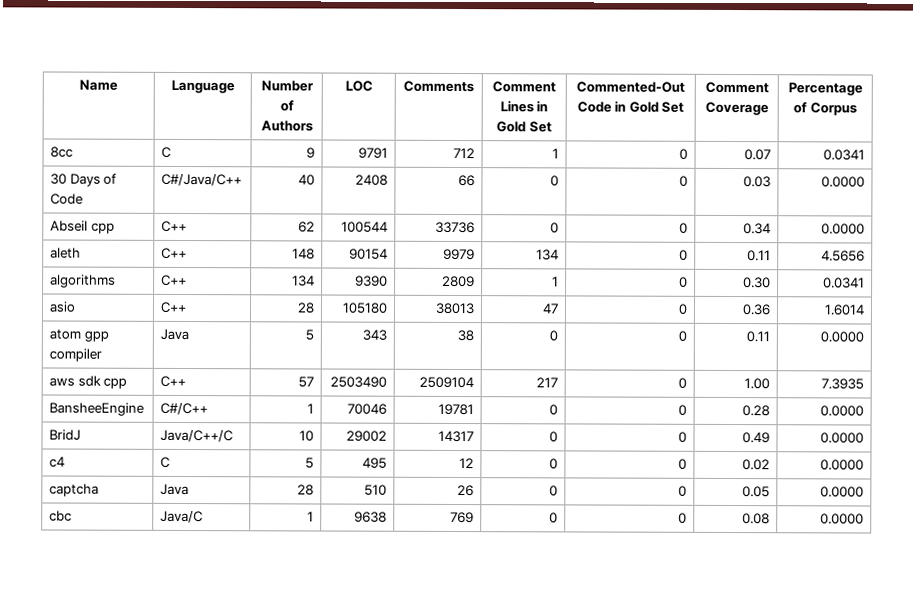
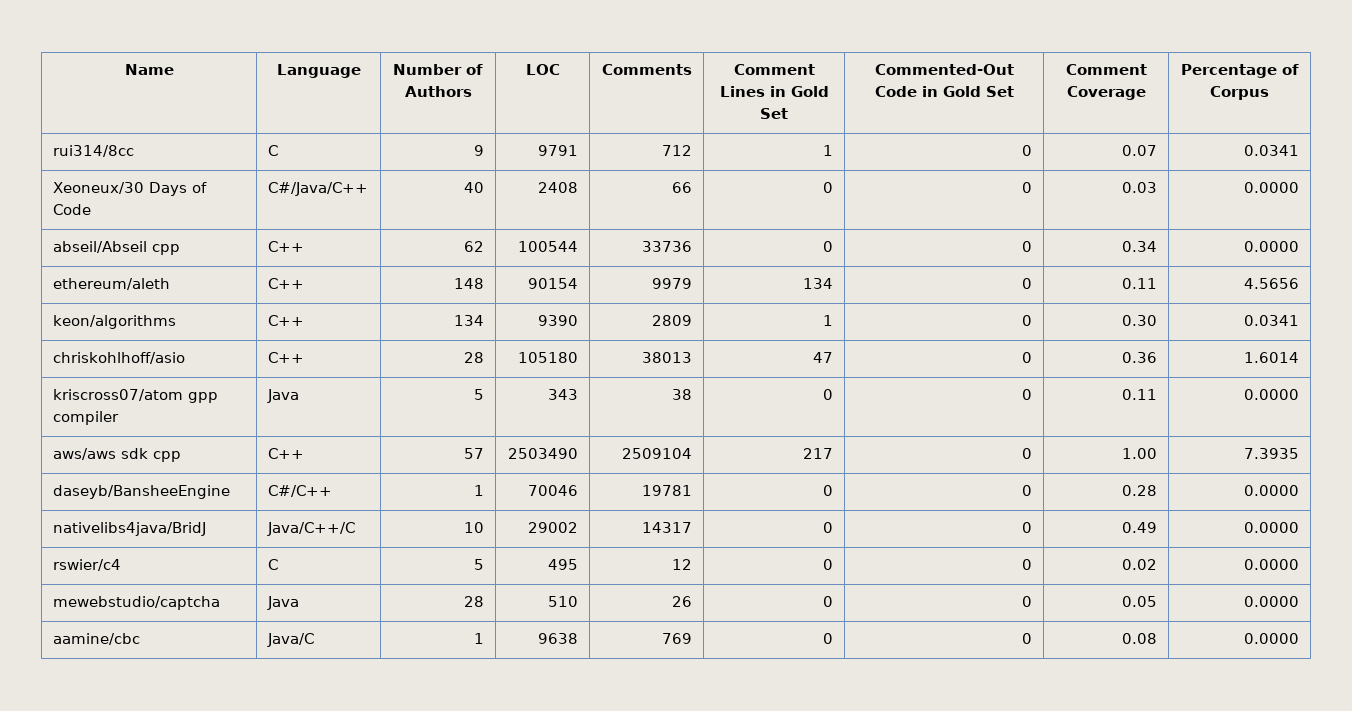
- 8cc | C | 9 | 9791 | 712 | 1 | 0 | 0.07 | 0.0341
+ rui314/8cc | C | 9 | 9791 | 712 | 1 | 0 | 0.07 | 0.0341
- 30 Days of Code | C#/Java/C++ | 40 | 2408 | 66 | 0 | 0 | 0.03 | 0.0000
+ Xeoneux/30 Days of Code | C#/Java/C++ | 40 | 2408 | 66 | 0 | 0 | 0.03 | 0.0000
- Abseil cpp | C++ | 62 | 100544 | 33736 | 0 | 0 | 0.34 | 0.0000
+ abseil/Abseil cpp | C++ | 62 | 100544 | 33736 | 0 | 0 | 0.34 | 0.0000
- aleth | C++ | 148 | 90154 | 9979 | 134 | 0 | 0.11 | 4.5656
+ ethereum/aleth | C++ | 148 | 90154 | 9979 | 134 | 0 | 0.11 | 4.5656
- algorithms | C++ | 134 | 9390 | 2809 | 1 | 0 | 0.30 | 0.0341
+ keon/algorithms | C++ | 134 | 9390 | 2809 | 1 | 0 | 0.30 | 0.0341
- asio | C++ | 28 | 105180 | 38013 | 47 | 0 | 0.36 | 1.6014
+ chriskohlhoff/asio | C++ | 28 | 105180 | 38013 | 47 | 0 | 0.36 | 1.6014
- atom gpp compiler | Java | 5 | 343 | 38 | 0 | 0 | 0.11 | 0.0000
+ kriscross07/atom gpp compiler | Java | 5 | 343 | 38 | 0 | 0 | 0.11 | 0.0000
- aws sdk cpp | C++ | 57 | 2503490 | 2509104 | 217 | 0 | 1.00 | 7.3935
+ aws/aws sdk cpp | C++ | 57 | 2503490 | 2509104 | 217 | 0 | 1.00 | 7.3935
- BansheeEngine | C#/C++ | 1 | 70046 | 19781 | 0 | 0 | 0.28 | 0.0000
+ daseyb/BansheeEngine | C#/C++ | 1 | 70046 | 19781 | 0 | 0 | 0.28 | 0.0000
- BridJ | Java/C++/C | 10 | 29002 | 14317 | 0 | 0 | 0.49 | 0.0000
+ nativelibs4java/BridJ | Java/C++/C | 10 | 29002 | 14317 | 0 | 0 | 0.49 | 0.0000
- c4 | C | 5 | 495 | 12 | 0 | 0 | 0.02 | 0.0000
+ rswier/c4 | C | 5 | 495 | 12 | 0 | 0 | 0.02 | 0.0000
- captcha | Java | 28 | 510 | 26 | 0 | 0 | 0.05 | 0.0000
+ mewebstudio/captcha | Java | 28 | 510 | 26 | 0 | 0 | 0.05 | 0.0000
- cbc | Java/C | 1 | 9638 | 769 | 0 | 0 | 0.08 | 0.0000
+ aamine/cbc | Java/C | 1 | 9638 | 769 | 0 | 0 | 0.08 | 0.0000

